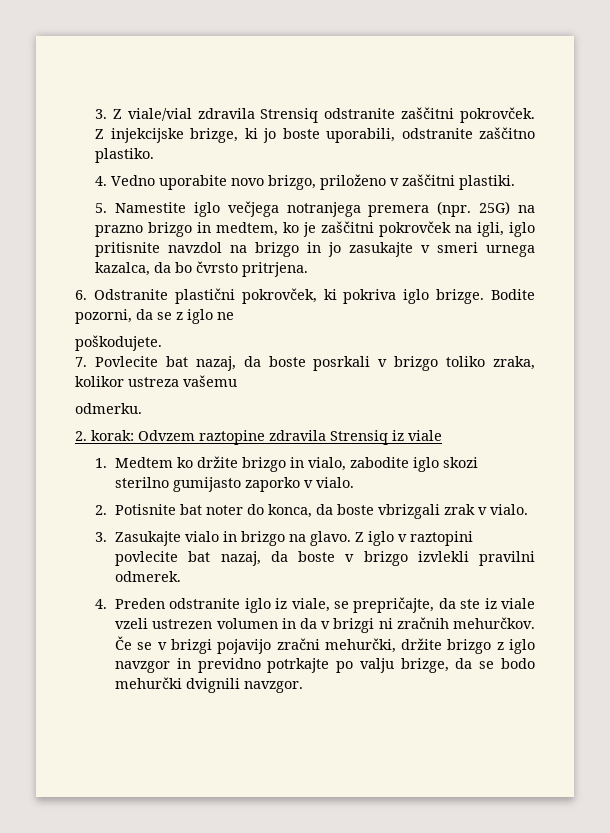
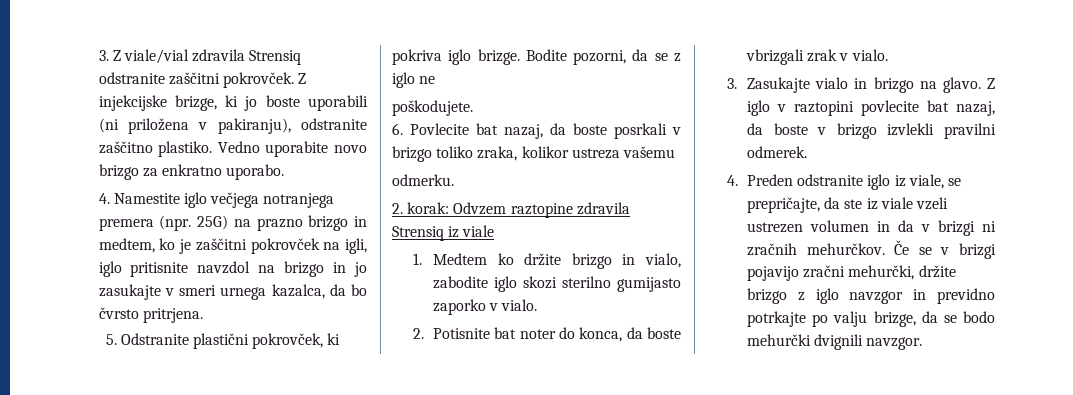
- Z injekcijske brizge, ki jo boste uporabili, odstranite zaščitno plastiko.
- 4. Vedno uporabite novo brizgo, priloženo v zaščitni plastiki.
- 5. Namestite iglo večjega notranjega premera (npr.
+ Z injekcijske brizge, ki jo boste uporabili (ni priložena v pakiranju), odstranite zaščitno plastiko. Vedno uporabite novo brizgo za enkratno uporabo.
+ 4. Namestite iglo večjega notranjega premera (npr.
- 6. Odstranite plastični pokrovček, ki pokriva iglo brizge.
+ 5. Odstranite plastični pokrovček, ki pokriva iglo brizge.
- 7. Povlecite bat nazaj, da boste posrkali v brizgo toliko zraka, kolikor ustreza vašemu
+ 6. Povlecite bat nazaj, da boste posrkali v brizgo toliko zraka, kolikor ustreza vašemu

